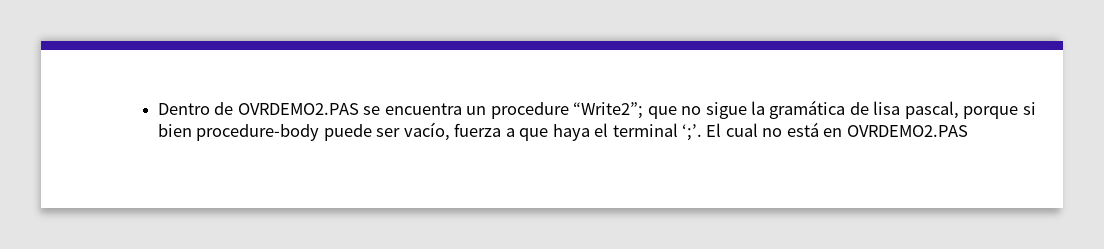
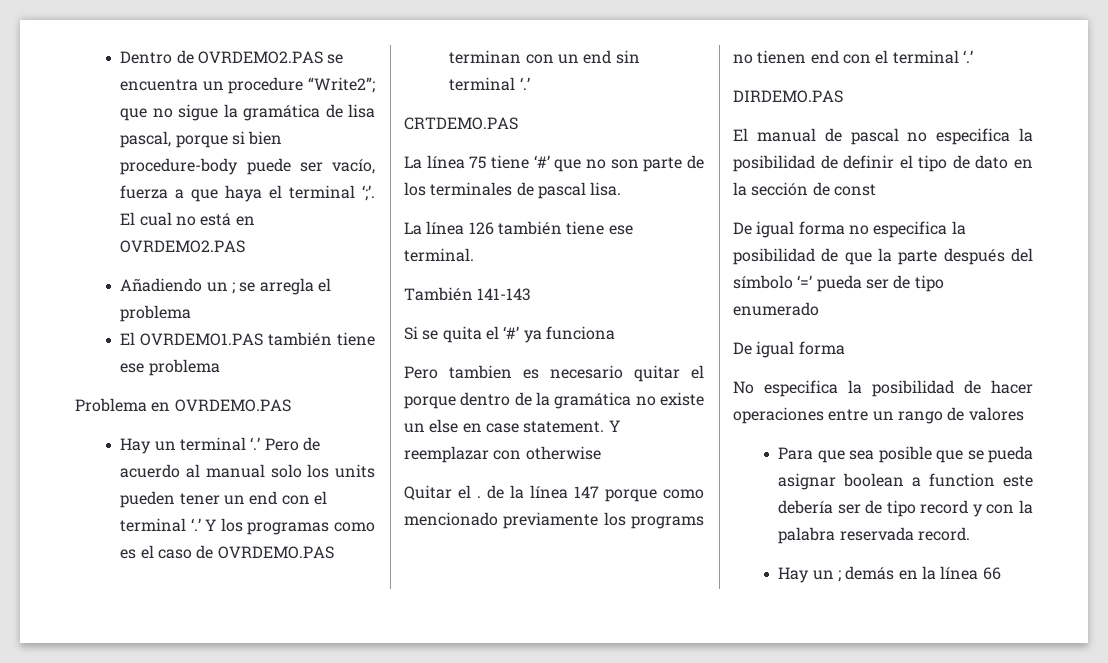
+ Añadiendo un ; se arregla el problema
+ El OVRDEMO1.PAS también tiene ese problema
+ Problema en OVRDEMO.PAS
+ Hay un terminal ‘.’ Pero de acuerdo al manual solo los units pueden tener un end con el terminal ‘.’ Y los programas como es el caso de OVRDEMO.PAS terminan con un end sin terminal ‘.’
+ CRTDEMO.PAS
+ La línea 75 tiene ‘#’ que no son parte de los terminales de pascal lisa.
+ La línea 126 también tiene ese terminal.
+ También 141-143
+ Si se quita el ‘#’ ya funciona
+ Pero tambien es necesario quitar el porque dentro de la gramática no existe un else en case statement. Y reemplazar con otherwise
+ Quitar el . de la línea 147 porque como mencionado previamente los programs no tienen end con el terminal ‘.’
+ DIRDEMO.PAS
+ El manual de pascal no especifica la posibilidad de definir el tipo de dato en la sección de const
+ De igual forma no especifica la posibilidad de que la parte después del símbolo ‘=’ pueda ser de tipo enumerado
+ De igual forma
+ No especifica la posibilidad de hacer operaciones entre un rango de valores
+ Para que sea posible que se pueda asignar boolean a function este debería ser de tipo record y con la palabra reservada record.
+ Hay un ; demás en la línea 66

